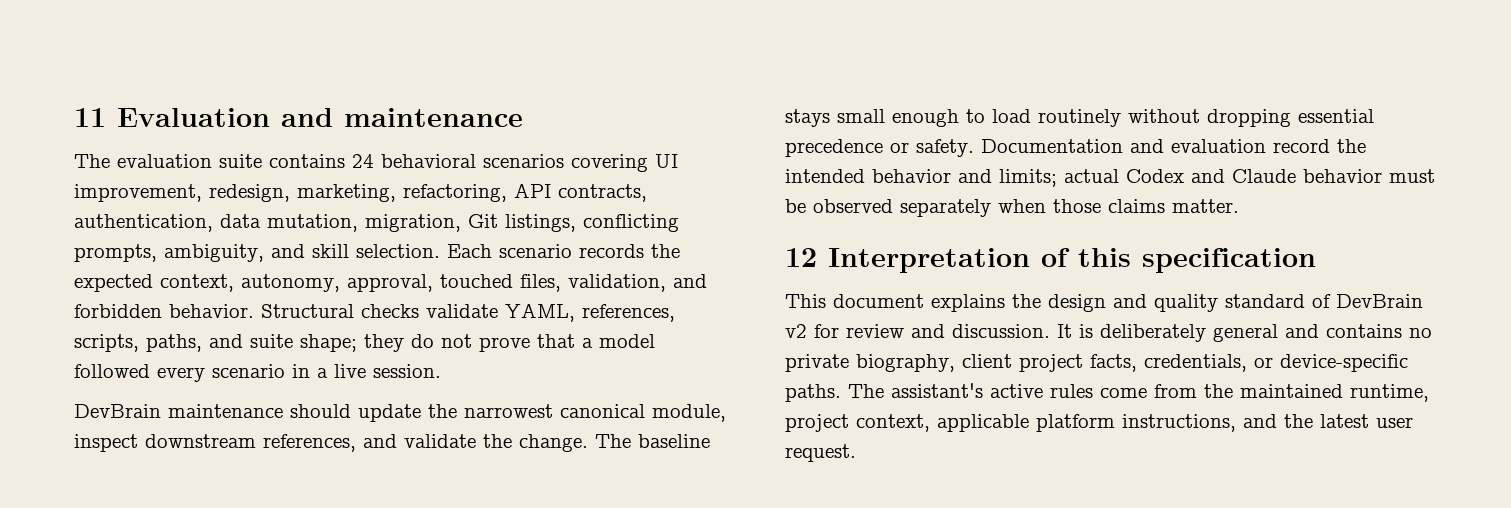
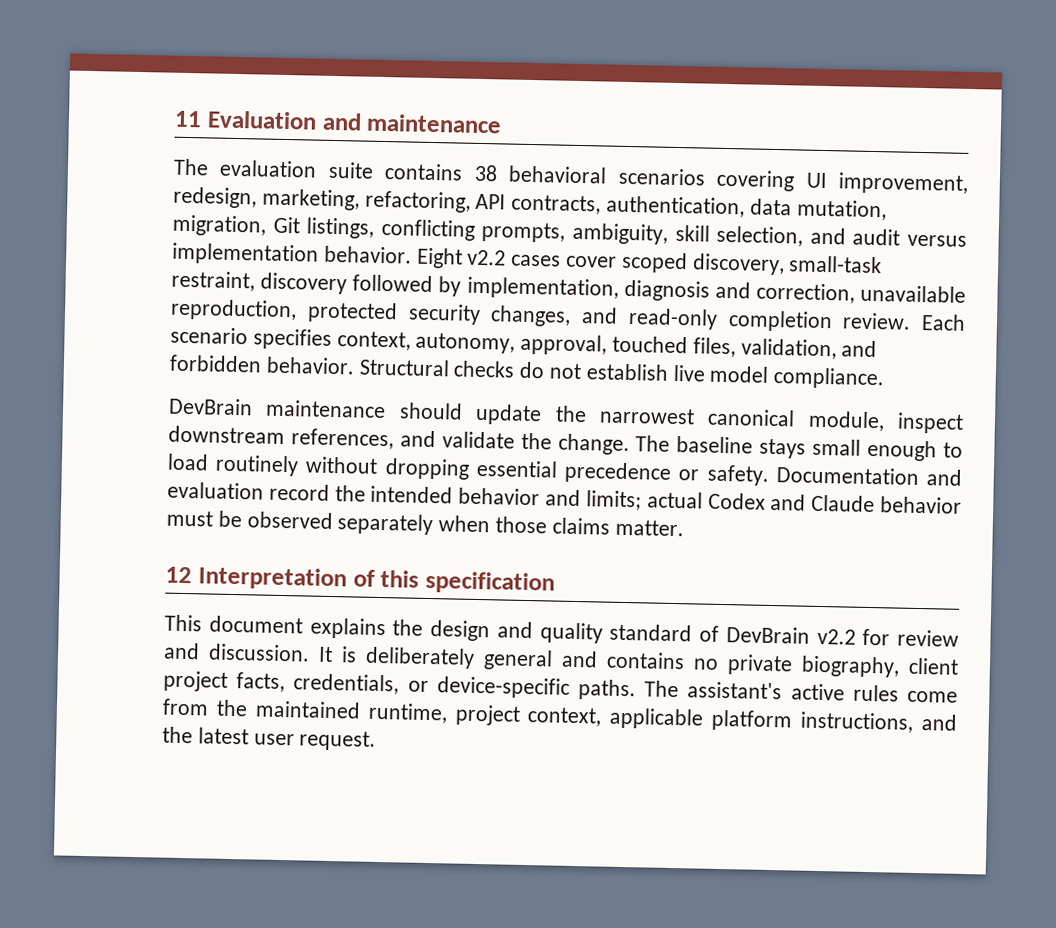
- The evaluation suite contains 24 behavioral scenarios covering UI improvement, redesign, marketing, refactoring, API contracts, authentication, data mutation, migration, Git listings, conflicting prompts, ambiguity, and skill selection. Each scenario records the expected context, autonomy, approval, touched files, validation, and forbidden behavior.
+ The evaluation suite contains 38 behavioral scenarios covering UI improvement, redesign, marketing, refactoring, API contracts, authentication, data mutation, migration, Git listings, conflicting prompts, ambiguity, skill selection, and audit versus implementation behavior. Eight v2.2 cases cover scoped discovery, small-task restraint, discovery followed by implementation, diagnosis and correction, unavailable reproduction, protected security changes, and read-only completion review. Each scenario specifies context, autonomy, approval, touched files, validation, and forbidden behavior.
- Structural checks validate YAML, references, scripts, paths, and suite shape; they do not prove that a model followed every scenario in a live session.
+ Structural checks do not establish live model compliance.
- This document explains the design and quality standard of DevBrain v2 for review and discussion.
+ This document explains the design and quality standard of DevBrain v2.2 for review and discussion.

